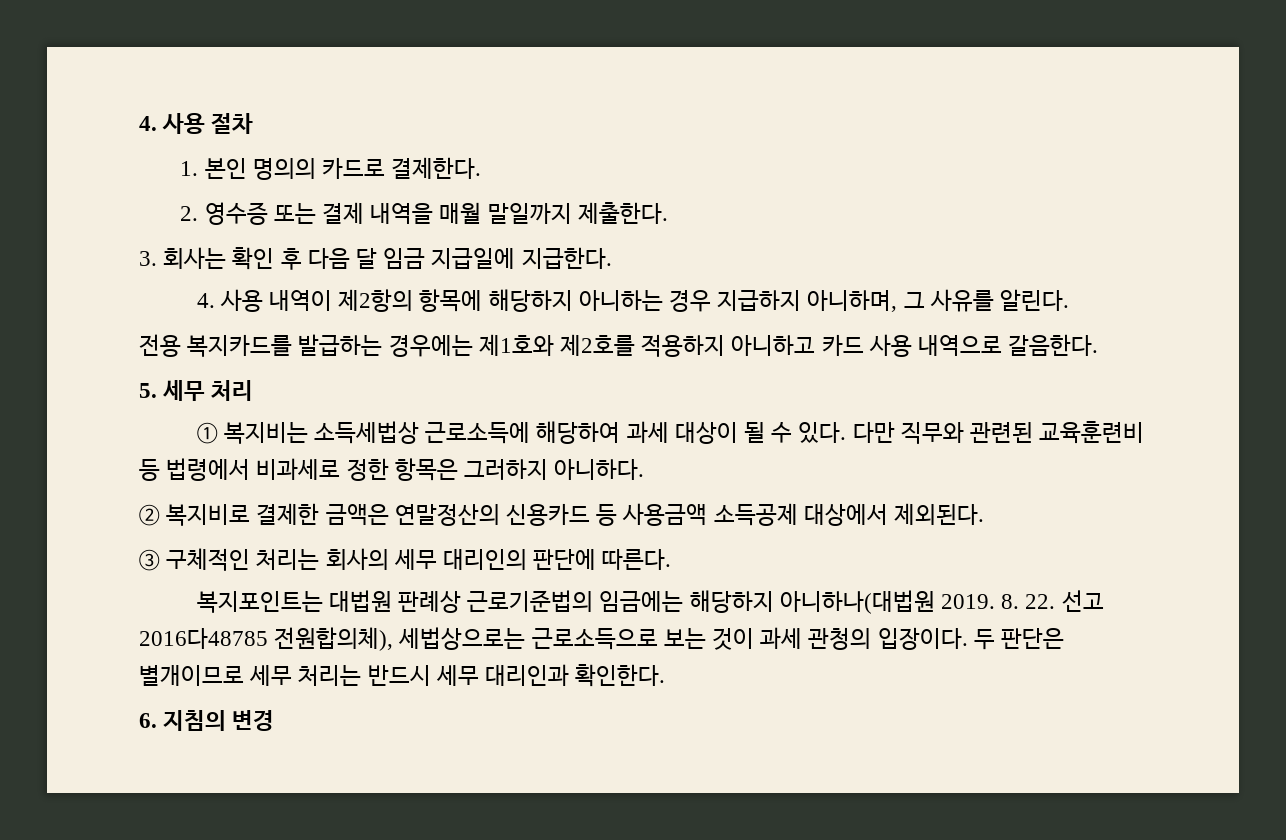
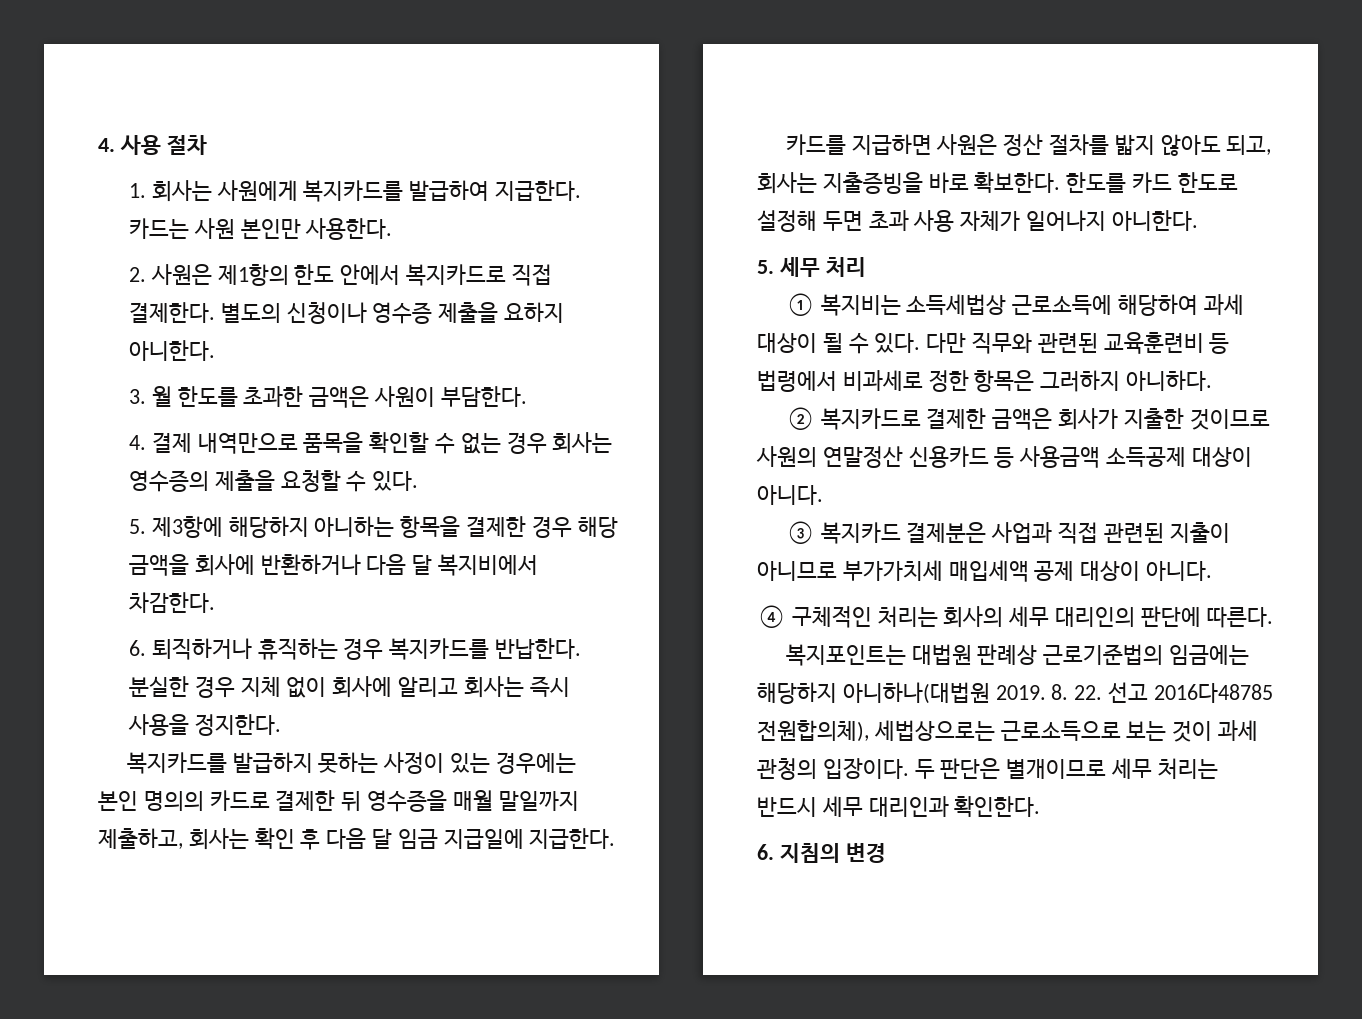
- 1. 본인 명의의 카드로 결제한다.
- 2. 영수증 또는 결제 내역을 매월 말일까지 제출한다.
- 3. 회사는 확인 후 다음 달 임금 지급일에 지급한다.
+ 1. 회사는 사원에게 복지카드를 발급하여 지급한다. 카드는 사원 본인만 사용한다.
+ 2. 사원은 제1항의 한도 안에서 복지카드로 직접 결제한다. 별도의 신청이나 영수증 제출을 요하지 아니한다.
+ 3. 월 한도를 초과한 금액은 사원이 부담한다.
+ 4. 결제 내역만으로 품목을 확인할 수 없는 경우 회사는 영수증의 제출을 요청할 수 있다.
+ 5. 제3항에 해당하지 아니하는 항목을 결제한 경우 해당 금액을 회사에 반환하거나 다음 달 복지비에서 차감한다.
+ 6. 퇴직하거나 휴직하는 경우 복지카드를 반납한다. 분실한 경우 지체 없이 회사에 알리고 회사는 즉시 사용을 정지한다.
+ 복지카드를 발급하지 못하는 사정이 있는 경우에는 본인 명의의 카드로 결제한 뒤 영수증을 매월 말일까지 제출하고, 회사는 확인 후 다음 달 임금 지급일에 지급한다.
- 4. 사용 내역이 제2항의 항목에 해당하지 아니하는 경우 지급하지 아니하며, 그 사유를 알린다.
- 전용 복지카드를 발급하는 경우에는 제1호와 제2호를 적용하지 아니하고 카드 사용 내역으로 갈음한다.
+ 카드를 지급하면 사원은 정산 절차를 밟지 않아도 되고, 회사는 지출증빙을 바로 확보한다. 한도를 카드 한도로 설정해 두면 초과 사용 자체가 일어나지 아니한다.
- ② 복지비로 결제한 금액은 연말정산의 신용카드 등 사용금액 소득공제 대상에서 제외된다.
+ ② 복지카드로 결제한 금액은 회사가 지출한 것이므로 사원의 연말정산 신용카드 등 사용금액 소득공제 대상이 아니다.
- ③ 구체적인 처리는 회사의 세무 대리인의 판단에 따른다.
+ ③ 복지카드 결제분은 사업과 직접 관련된 지출이 아니므로 부가가치세 매입세액 공제 대상이 아니다.
+ ④ 구체적인 처리는 회사의 세무 대리인의 판단에 따른다.

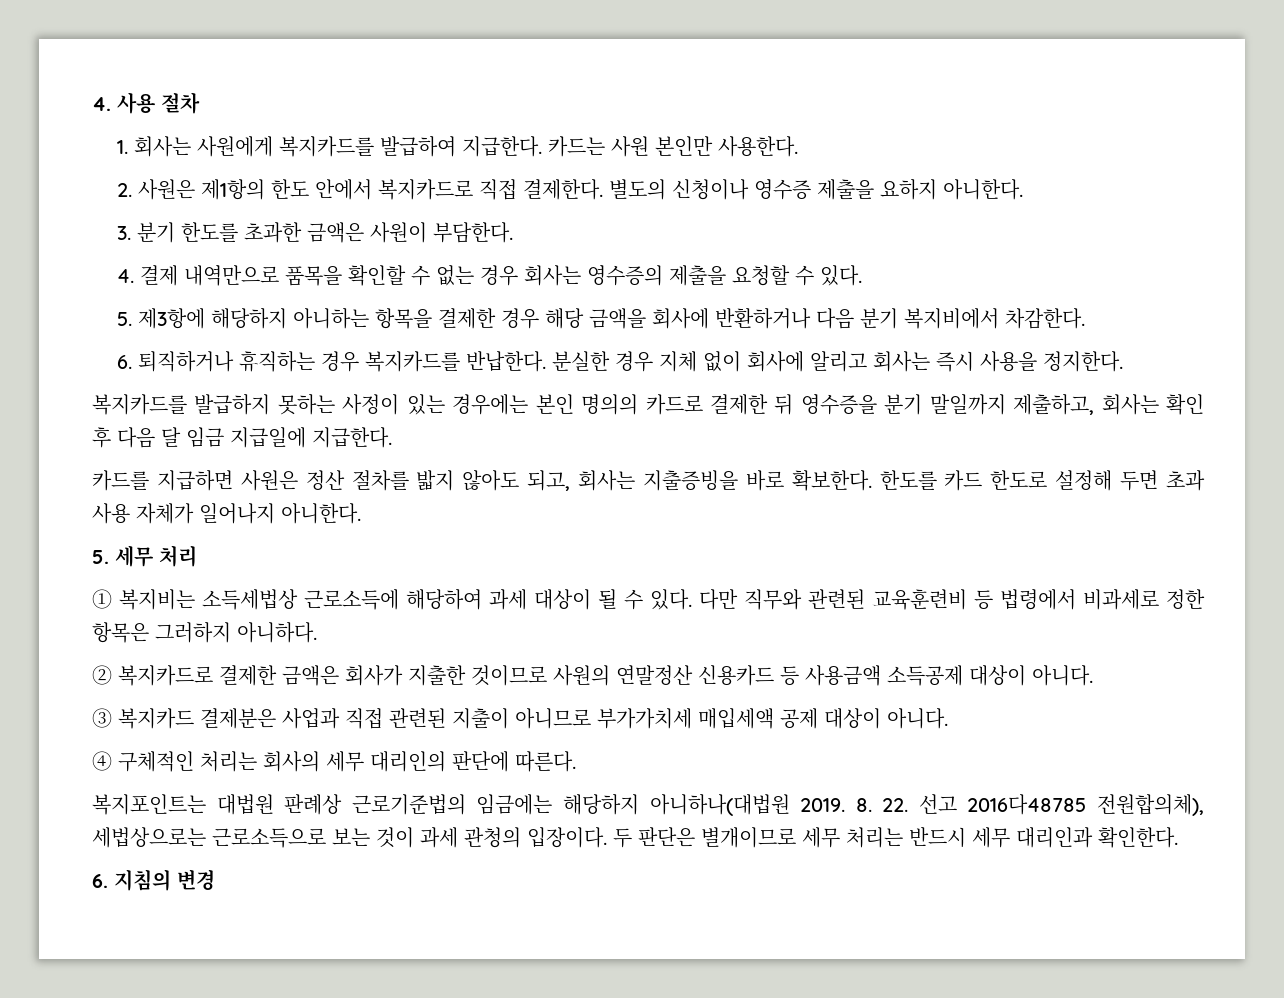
- 3. 월 한도를 초과한 금액은 사원이 부담한다.
+ 3. 분기 한도를 초과한 금액은 사원이 부담한다.
- 5. 제3항에 해당하지 아니하는 항목을 결제한 경우 해당 금액을 회사에 반환하거나 다음 달 복지비에서 차감한다.
+ 5. 제3항에 해당하지 아니하는 항목을 결제한 경우 해당 금액을 회사에 반환하거나 다음 분기 복지비에서 차감한다.
- 복지카드를 발급하지 못하는 사정이 있는 경우에는 본인 명의의 카드로 결제한 뒤 영수증을 매월 말일까지 제출하고, 회사는 확인 후 다음 달 임금 지급일에 지급한다.
+ 복지카드를 발급하지 못하는 사정이 있는 경우에는 본인 명의의 카드로 결제한 뒤 영수증을 분기 말일까지 제출하고, 회사는 확인 후 다음 달 임금 지급일에 지급한다.

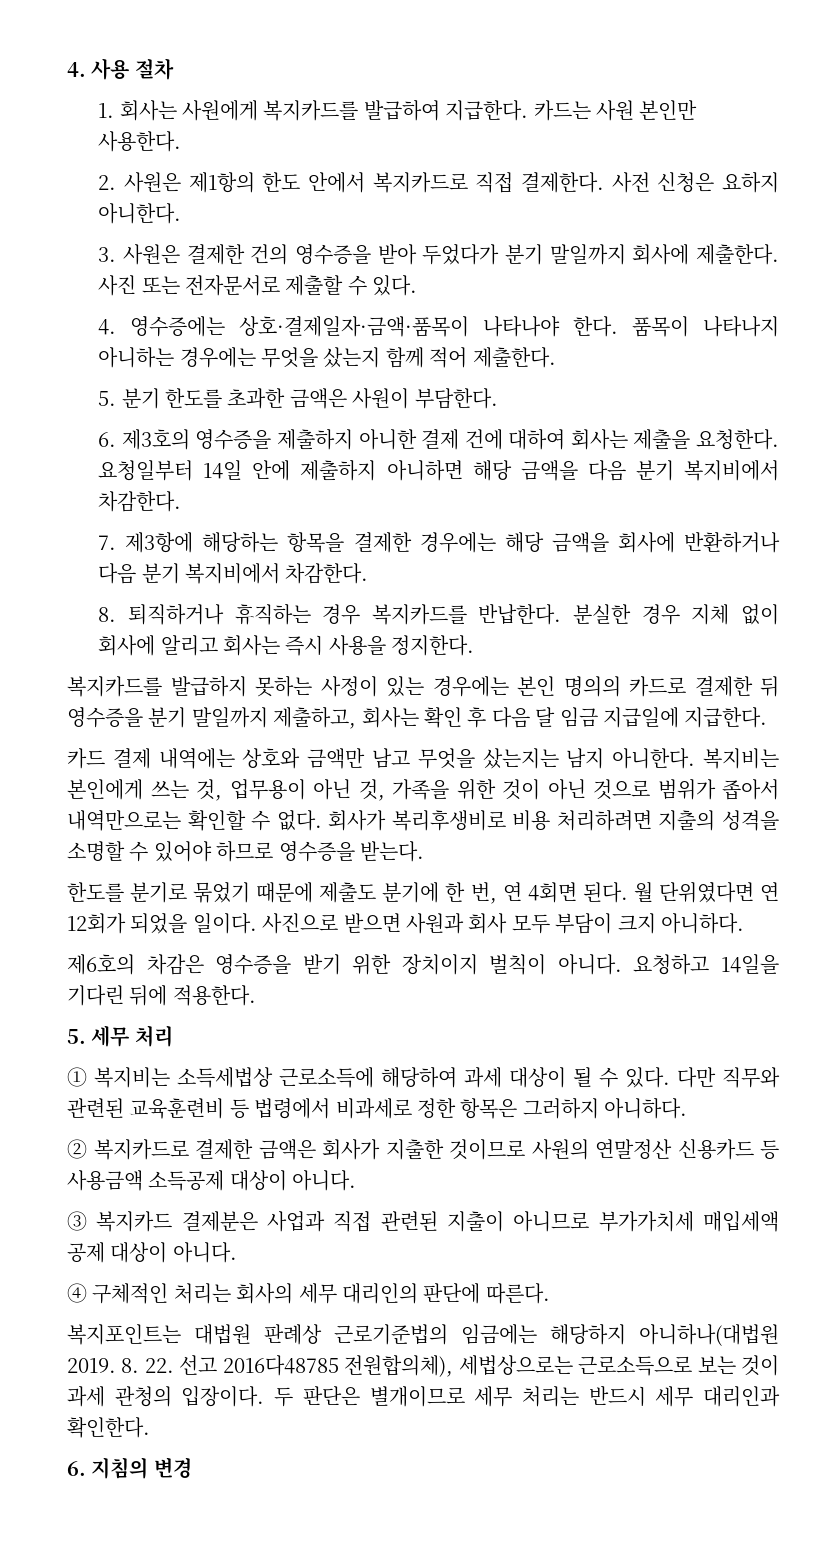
- 별도의 신청이나 영수증 제출을 요하지 아니한다.
+ 사전 신청은 요하지 아니한다.
- 3. 분기 한도를 초과한 금액은 사원이 부담한다.
+ 3. 사원은 결제한 건의 영수증을 받아 두었다가 분기 말일까지 회사에 제출한다. 사진 또는 전자문서로 제출할 수 있다.
+ 4. 영수증에는 상호·결제일자·금액·품목이 나타나야 한다. 품목이 나타나지 아니하는 경우에는 무엇을 샀는지 함께 적어 제출한다.
+ 5. 분기 한도를 초과한 금액은 사원이 부담한다.
- 4. 결제 내역만으로 품목을 확인할 수 없는 경우 회사는 영수증의 제출을 요청할 수 있다.
- 5. 제3항에 해당하지 아니하는 항목을 결제한 경우 해당 금액을 회사에 반환하거나 다음 분기 복지비에서 차감한다.
+ 6. 제3호의 영수증을 제출하지 아니한 결제 건에 대하여 회사는 제출을 요청한다. 요청일부터 14일 안에 제출하지 아니하면 해당 금액을 다음 분기 복지비에서 차감한다.
+ 7. 제3항에 해당하는 항목을 결제한 경우에는 해당 금액을 회사에 반환하거나 다음 분기 복지비에서 차감한다.
- 6. 퇴직하거나 휴직하는 경우 복지카드를 반납한다.
+ 8. 퇴직하거나 휴직하는 경우 복지카드를 반납한다.
- 카드를 지급하면 사원은 정산 절차를 밟지 않아도 되고, 회사는 지출증빙을 바로 확보한다. 한도를 카드 한도로 설정해 두면 초과 사용 자체가 일어나지 아니한다.
+ 카드 결제 내역에는 상호와 금액만 남고 무엇을 샀는지는 남지 아니한다. 복지비는 본인에게 쓰는 것, 업무용이 아닌 것, 가족을 위한 것이 아닌 것으로 범위가 좁아서 내역만으로는 확인할 수 없다. 회사가 복리후생비로 비용 처리하려면 지출의 성격을 소명할 수 있어야 하므로 영수증을 받는다.
+ 한도를 분기로 묶었기 때문에 제출도 분기에 한 번, 연 4회면 된다. 월 단위였다면 연 12회가 되었을 일이다. 사진으로 받으면 사원과 회사 모두 부담이 크지 아니하다.
+ 제6호의 차감은 영수증을 받기 위한 장치이지 벌칙이 아니다. 요청하고 14일을 기다린 뒤에 적용한다.

